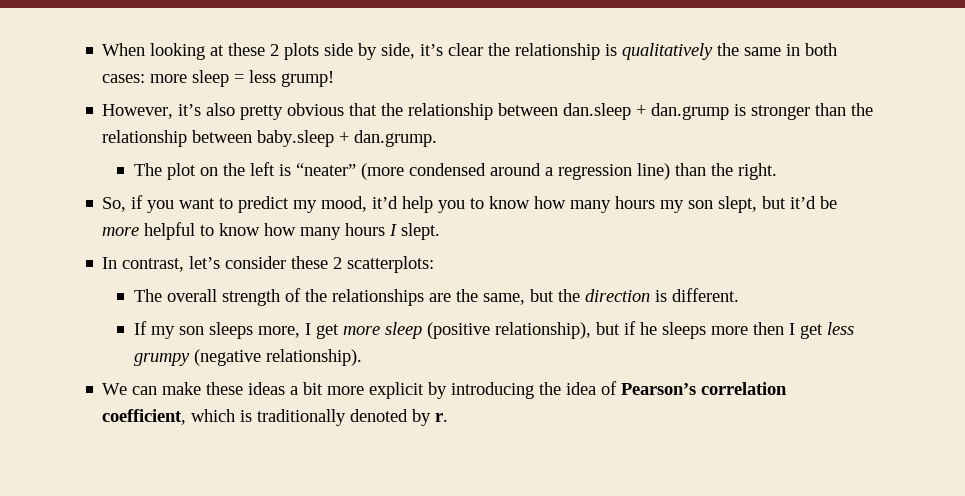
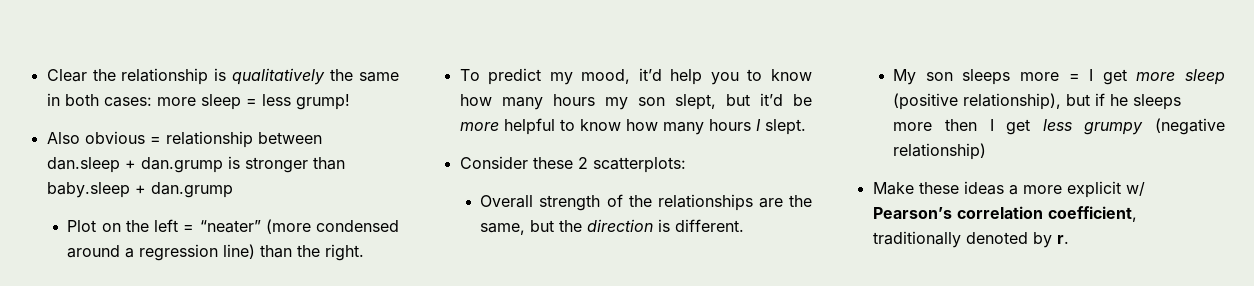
- When looking at these 2 plots side by side, it’s clear the relationship is qualitatively the same in both cases: more sleep = less grump!
+ Clear the relationship is qualitatively the same in both cases: more sleep = less grump!
- However, it’s also pretty obvious that the relationship between dan.sleep + dan.grump is stronger than the relationship between baby.sleep + dan.grump.
- The plot on the left is “neater” (more condensed around a regression line) than the right.
+ Also obvious = relationship between dan.sleep + dan.grump is stronger than baby.sleep + dan.grump
+ Plot on the left = “neater” (more condensed around a regression line) than the right.
- So, if you want to predict my mood, it’d help you to know how many hours my son slept, but it’d be more helpful to know how many hours I slept.
+ To predict my mood, it’d help you to know how many hours my son slept, but it’d be more helpful to know how many hours I slept.
- In contrast, let’s consider these 2 scatterplots:
+ Consider these 2 scatterplots:
- The overall strength of the relationships are the same, but the direction is different.
+ Overall strength of the relationships are the same, but the direction is different.
- If my son sleeps more, I get more sleep (positive relationship), but if he sleeps more then I get less grumpy (negative relationship).
- We can make these ideas a bit more explicit by introducing the idea of Pearson’s correlation coefficient, which is traditionally denoted by r.
+ My son sleeps more = I get more sleep (positive relationship), but if he sleeps more then I get less grumpy (negative relationship)
+ Make these ideas a more explicit w/ Pearson’s correlation coefficient, traditionally denoted by r.

